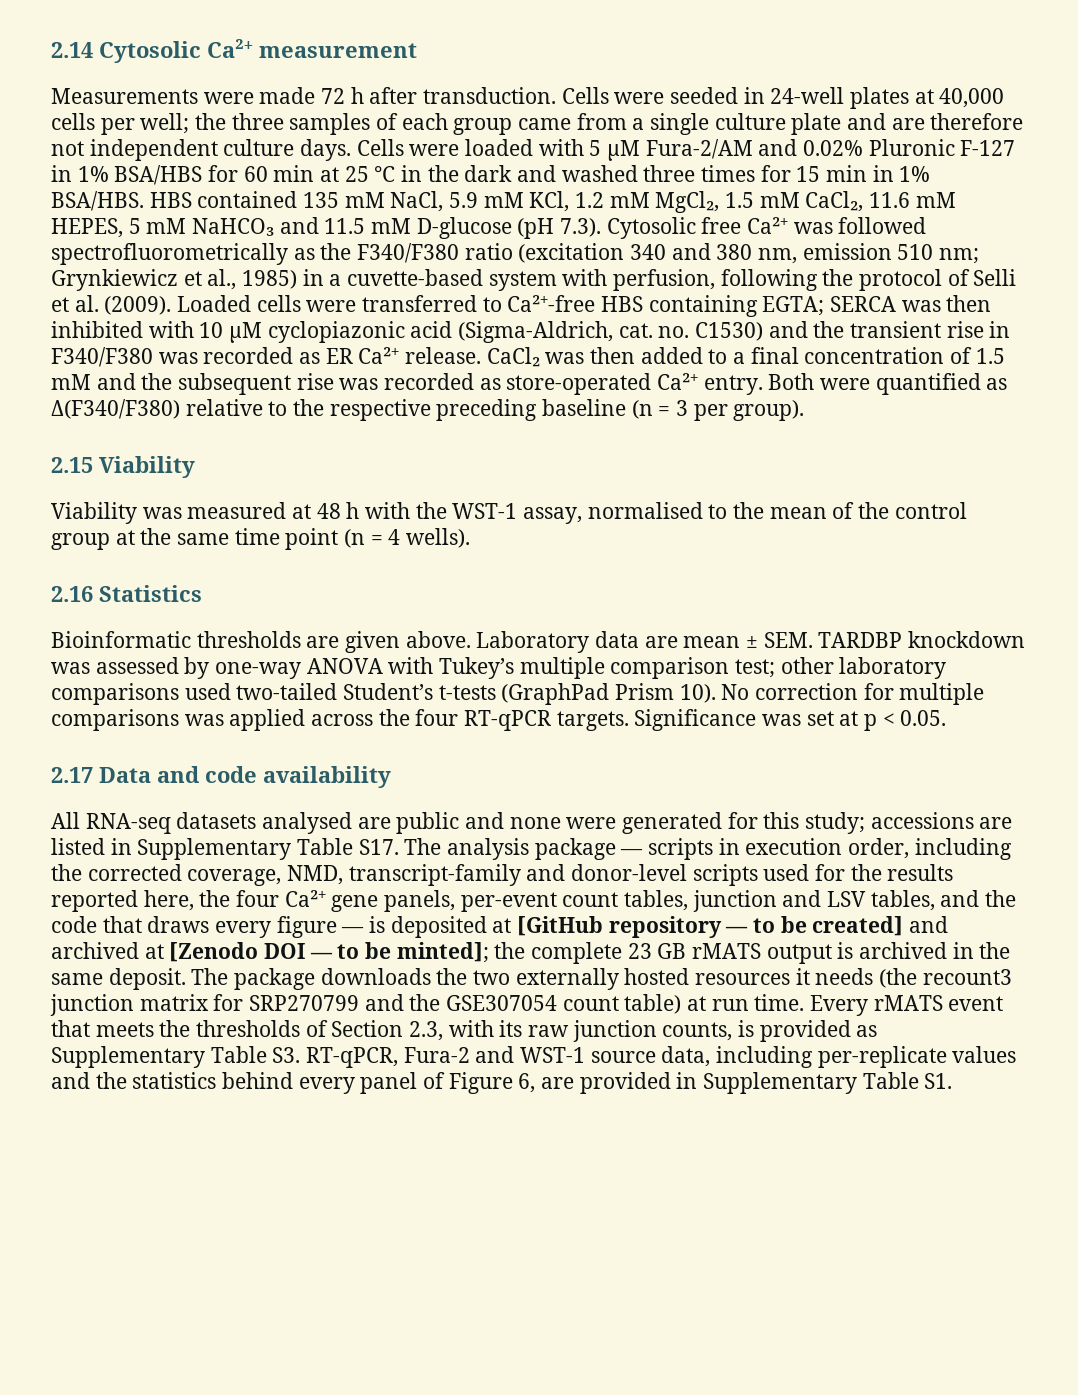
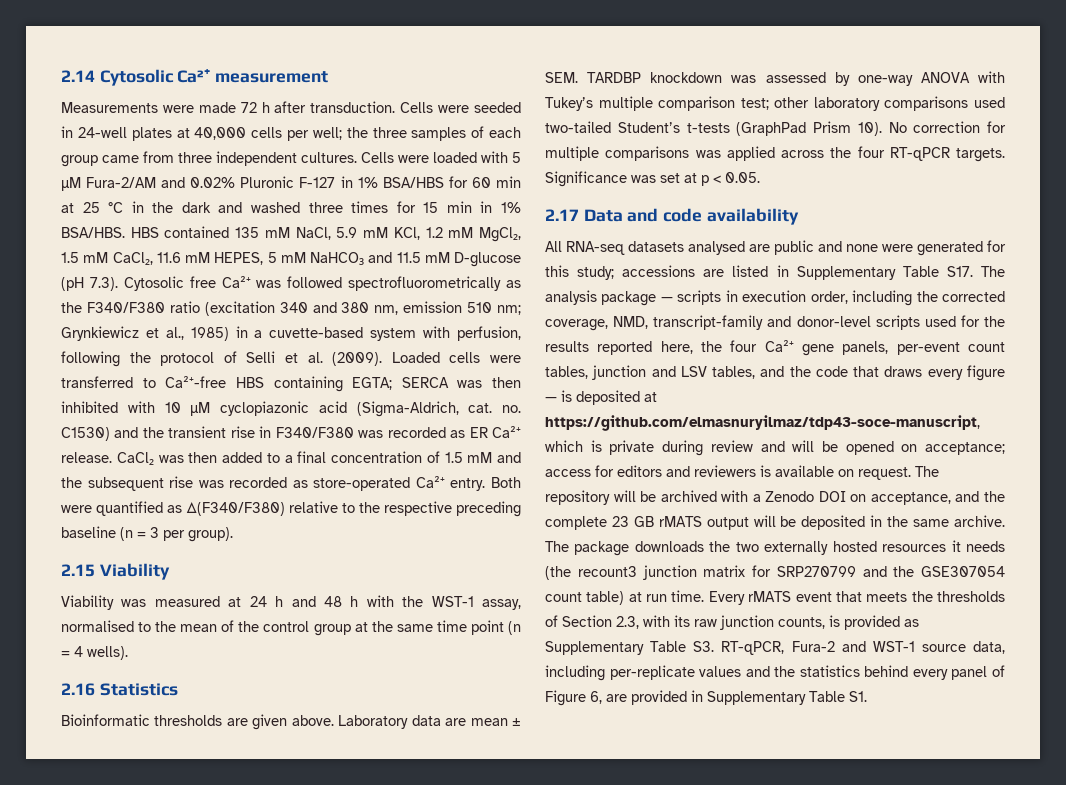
- Cells were seeded in 24-well plates at 40,000 cells per well; the three samples of each group came from a single culture plate and are therefore not independent culture days.
+ Cells were seeded in 24-well plates at 40,000 cells per well; the three samples of each group came from three independent cultures.
- Viability was measured at 48 h with the WST-1 assay, normalised to the mean of the control group at the same time point (n = 4 wells).
+ Viability was measured at 24 h and 48 h with the WST-1 assay, normalised to the mean of the control group at the same time point (n = 4 wells).
- accessions are listed in Supplementary Table S17. The analysis package — scripts in execution order, including the corrected coverage, NMD, transcript-family and donor-level scripts used for the results reported here, the four Ca²⁺ gene panels, per-event count tables, junction and LSV tables, and the code that draws every figure — is deposited at [GitHub repository — to be created] and archived at [Zenodo DOI — to be minted]; the complete 23 GB rMATS output is archived in the same deposit.
+ accessions are listed in Supplementary Table S17. The analysis package — scripts in execution order, including the corrected coverage, NMD, transcript-family and donor-level scripts used for the results reported here, the four Ca²⁺ gene panels, per-event count tables, junction and LSV tables, and the code that draws every figure — is deposited at https://github.com/elmasnuryilmaz/tdp43-soce-manuscript, which is private during review and will be opened on acceptance; access for editors and reviewers is available on request. The repository will be archived with a Zenodo DOI on acceptance, and the complete 23 GB rMATS output will be deposited in the same archive.

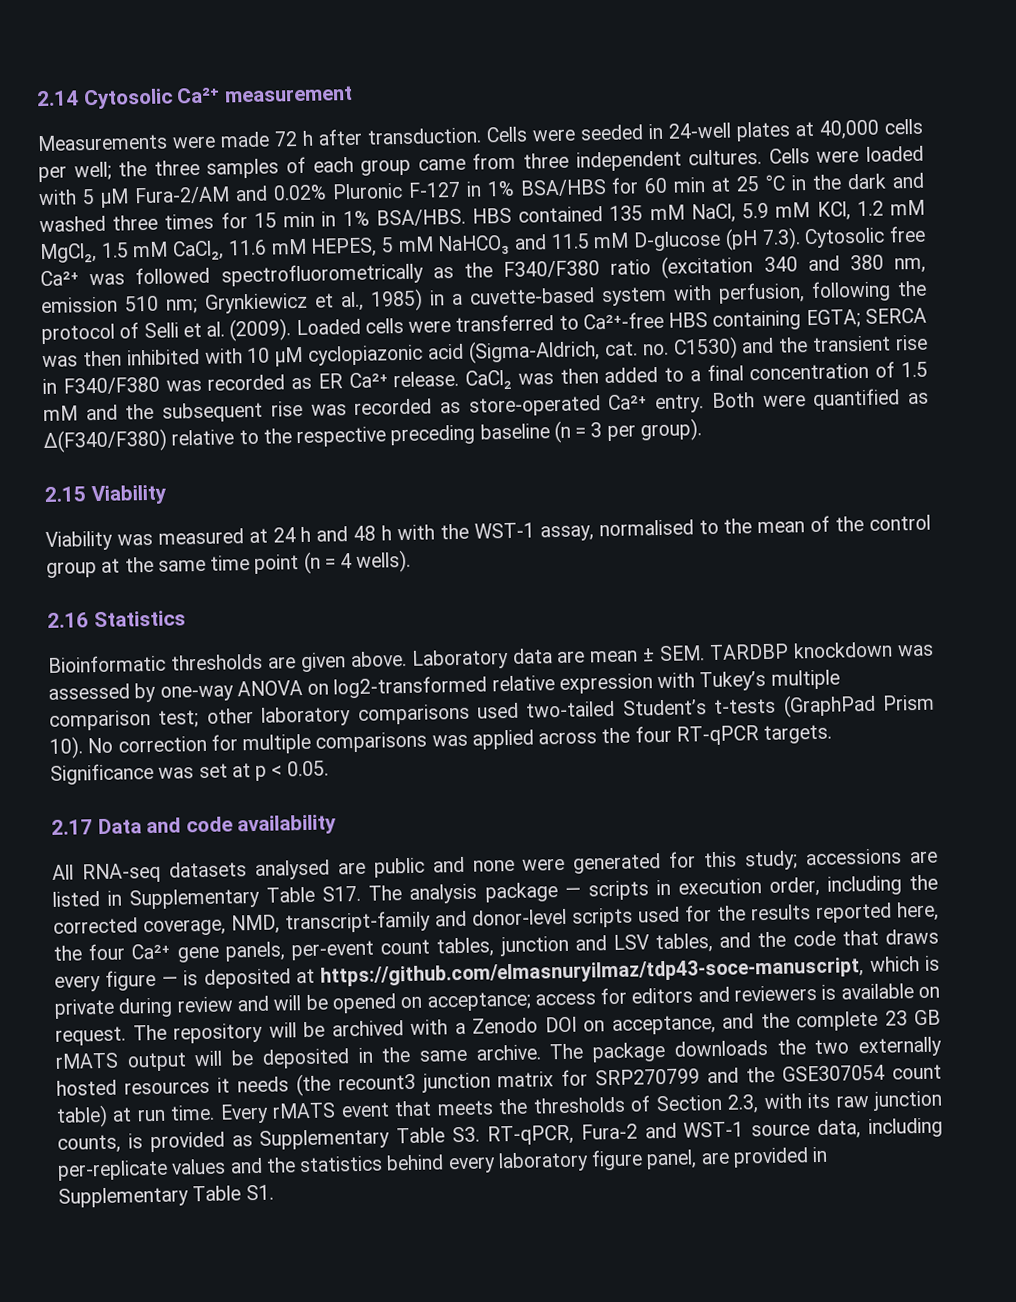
- Laboratory data are mean ± SEM. TARDBP knockdown was assessed by one-way ANOVA with Tukey’s multiple comparison test; other laboratory comparisons used two-tailed Student’s t-tests (GraphPad Prism 10).
+ Laboratory data are mean ± SEM. TARDBP knockdown was assessed by one-way ANOVA on log2-transformed relative expression with Tukey’s multiple comparison test; other laboratory comparisons used two-tailed Student’s t-tests (GraphPad Prism 10).
- Every rMATS event that meets the thresholds of Section 2.3, with its raw junction counts, is provided as Supplementary Table S3. RT-qPCR, Fura-2 and WST-1 source data, including per-replicate values and the statistics behind every panel of Figure 6, are provided in Supplementary Table S1.
+ Every rMATS event that meets the thresholds of Section 2.3, with its raw junction counts, is provided as Supplementary Table S3. RT-qPCR, Fura-2 and WST-1 source data, including per-replicate values and the statistics behind every laboratory figure panel, are provided in Supplementary Table S1.

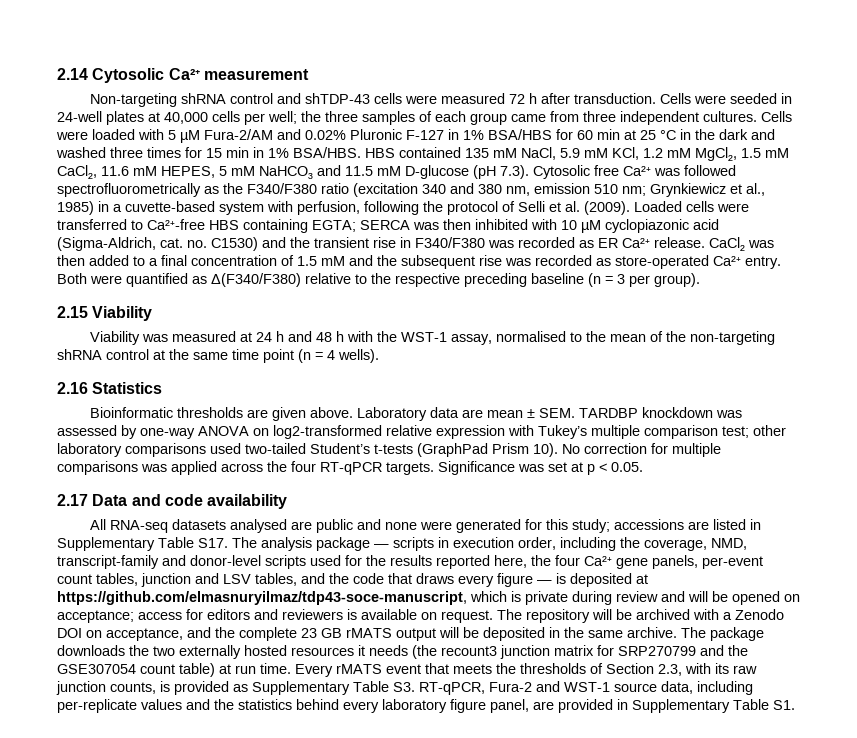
- Measurements were made 72 h after transduction.
+ Non-targeting shRNA control and shTDP-43 cells were measured 72 h after transduction.
- Viability was measured at 24 h and 48 h with the WST-1 assay, normalised to the mean of the control group at the same time point (n = 4 wells).
+ Viability was measured at 24 h and 48 h with the WST-1 assay, normalised to the mean of the non-targeting shRNA control at the same time point (n = 4 wells).
- accessions are listed in Supplementary Table S17. The analysis package — scripts in execution order, including the corrected coverage, NMD, transcript-family and donor-level scripts used for the results reported here, the four Ca²⁺ gene panels, per-event count tables, junction and LSV tables, and the code that draws every figure — is deposited at https://github.com/elmasnuryilmaz/tdp43-soce-manuscript, which is private during review and will be opened on acceptance;
+ accessions are listed in Supplementary Table S17. The analysis package — scripts in execution order, including the coverage, NMD, transcript-family and donor-level scripts used for the results reported here, the four Ca²⁺ gene panels, per-event count tables, junction and LSV tables, and the code that draws every figure — is deposited at https://github.com/elmasnuryilmaz/tdp43-soce-manuscript, which is private during review and will be opened on acceptance;

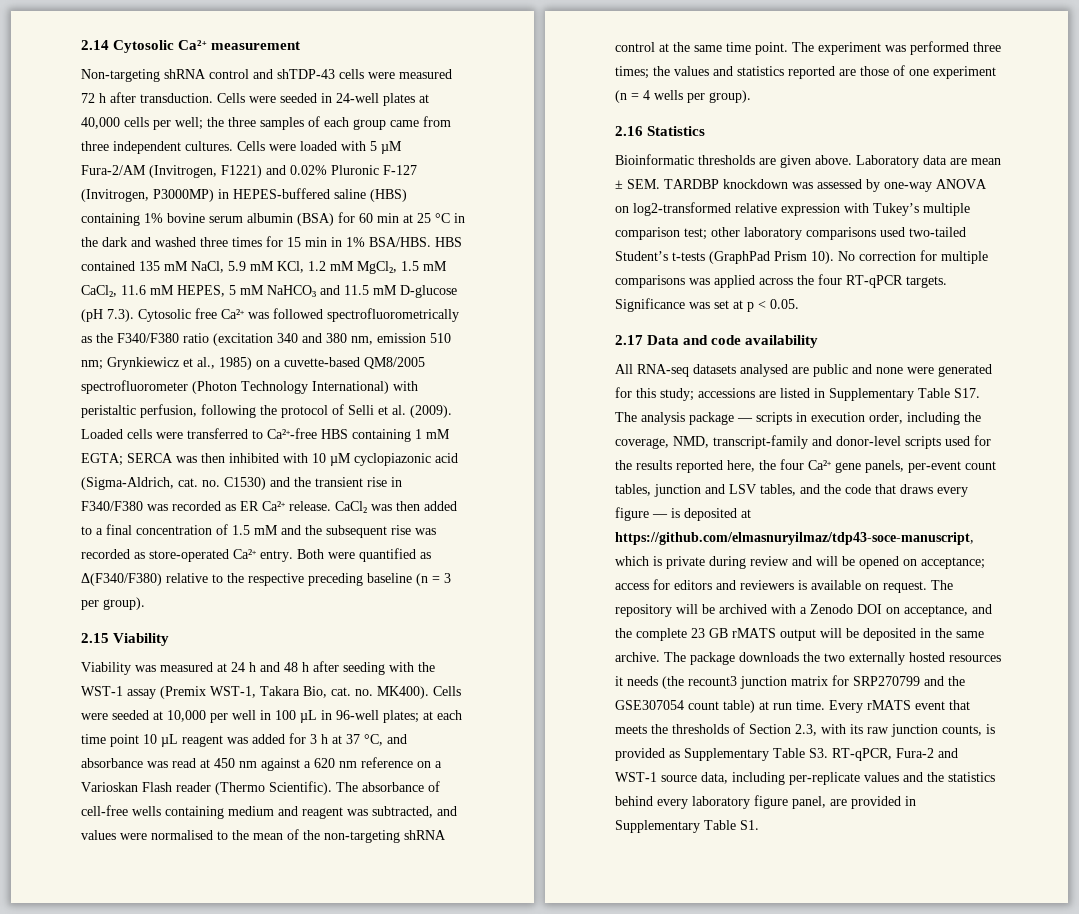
- Cells were loaded with 5 µM Fura-2/AM and 0.02% Pluronic F-127 in 1% BSA/HBS for 60 min at 25 °C in the dark and washed three times for 15 min in 1% BSA/HBS.
+ Cells were loaded with 5 µM Fura-2/AM (Invitrogen, F1221) and 0.02% Pluronic F-127 (Invitrogen, P3000MP) in HEPES-buffered saline (HBS) containing 1% bovine serum albumin (BSA) for 60 min at 25 °C in the dark and washed three times for 15 min in 1% BSA/HBS.
- HBS contained 135 mM NaCl, 5.9 mM KCl, 1.2 mM MgCl₂, 1.5 mM CaCl₂, 11.6 mM HEPES, 5 mM NaHCO₃ and 11.5 mM D-glucose (pH 7.3). Cytosolic free Ca²⁺ was followed spectrofluorometrically as the F340/F380 ratio (excitation 340 and 380 nm, emission 510 nm; Grynkiewicz et al., 1985) in a cuvette-based system with perfusion, following the protocol of Selli et al. (2009).
+ HBS contained 135 mM NaCl, 5.9 mM KCl, 1.2 mM MgCl₂, 1.5 mM CaCl₂, 11.6 mM HEPES, 5 mM NaHCO₃ and 11.5 mM D-glucose (pH 7.3). Cytosolic free Ca²⁺ was followed spectrofluorometrically as the F340/F380 ratio (excitation 340 and 380 nm, emission 510 nm; Grynkiewicz et al., 1985) on a cuvette-based QM8/2005 spectrofluorometer (Photon Technology International) with peristaltic perfusion, following the protocol of Selli et al. (2009).
- Loaded cells were transferred to Ca²⁺-free HBS containing EGTA; SERCA was then inhibited with 10 µM cyclopiazonic acid (Sigma-Aldrich, cat. no. C1530) and the transient rise in F340/F380 was recorded as ER Ca²⁺ release.
+ Loaded cells were transferred to Ca²⁺-free HBS containing 1 mM EGTA; SERCA was then inhibited with 10 µM cyclopiazonic acid (Sigma-Aldrich, cat. no. C1530) and the transient rise in F340/F380 was recorded as ER Ca²⁺ release.
- Viability was measured at 24 h and 48 h with the WST-1 assay, normalised to the mean of the non-targeting shRNA control at the same time point (n = 4 wells).
+ Viability was measured at 24 h and 48 h after seeding with the WST-1 assay (Premix WST-1, Takara Bio, cat. no. MK400). Cells were seeded at 10,000 per well in 100 µL in 96-well plates; at each time point 10 µL reagent was added for 3 h at 37 °C, and absorbance was read at 450 nm against a 620 nm reference on a Varioskan Flash reader (Thermo Scientific). The absorbance of cell-free wells containing medium and reagent was subtracted, and values were normalised to the mean of the non-targeting shRNA control at the same time point. The experiment was performed three times; the values and statistics reported are those of one experiment (n = 4 wells per group).

